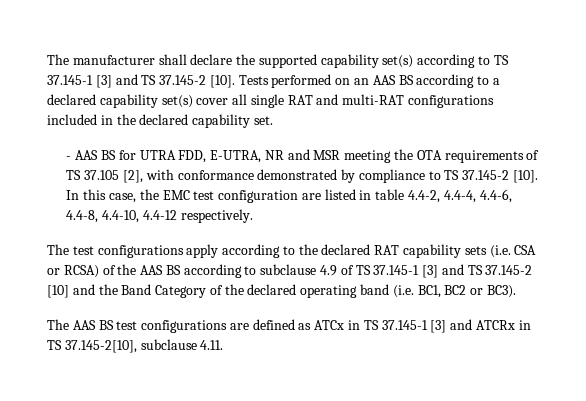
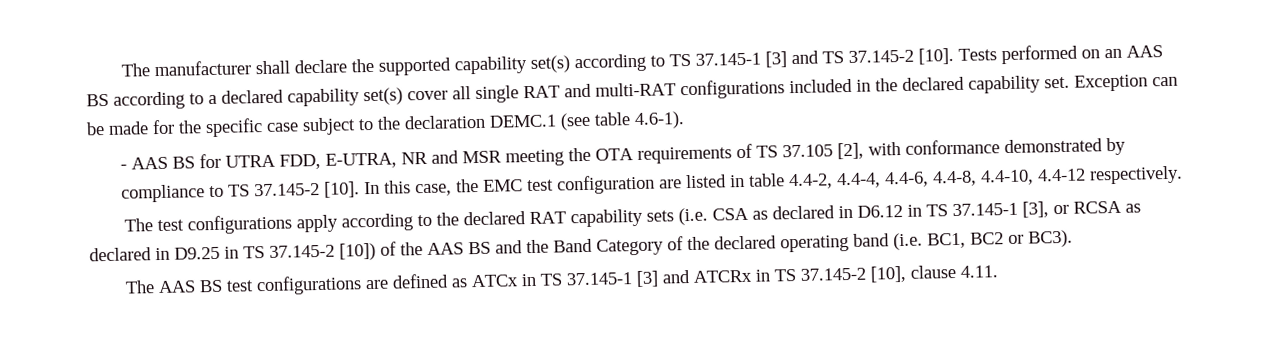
+ Exception can be made for the specific case subject to the declaration DEMC.1 (see table 4.6-1).
- The test configurations apply according to the declared RAT capability sets (i.e. CSA or RCSA) of the AAS BS according to subclause 4.9 of TS 37.145-1 [3] and TS 37.145-2 [10] and the Band Category of the declared operating band (i.e. BC1, BC2 or BC3).
+ The test configurations apply according to the declared RAT capability sets (i.e. CSA as declared in D6.12 in TS 37.145-1 [3], or RCSA as declared in D9.25 in TS 37.145-2 [10]) of the AAS BS and the Band Category of the declared operating band (i.e. BC1, BC2 or BC3).
- The AAS BS test configurations are defined as ATCx in TS 37.145-1 [3] and ATCRx in TS 37.145-2[10], subclause 4.11.
+ The AAS BS test configurations are defined as ATCx in TS 37.145-1 [3] and ATCRx in TS 37.145-2 [10], clause 4.11.

